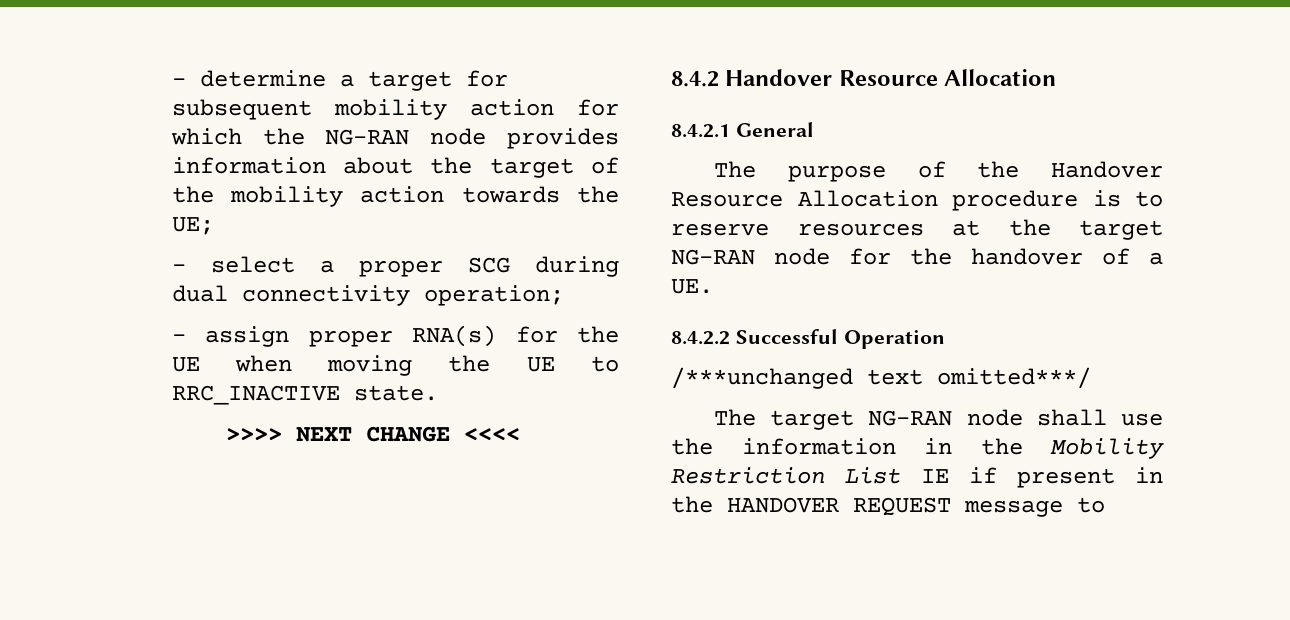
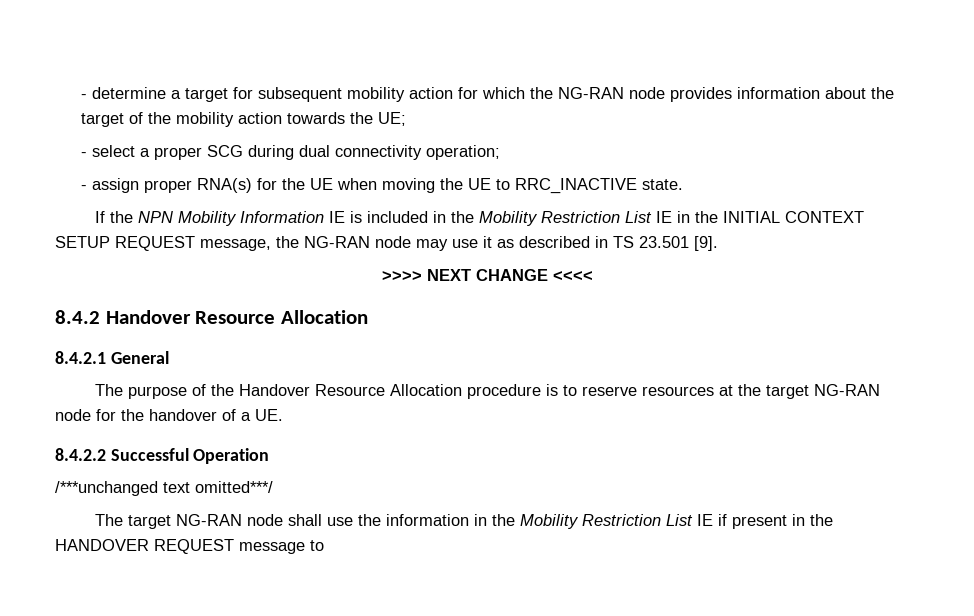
+ If the NPN Mobility Information IE is included in the Mobility Restriction List IE in the INITIAL CONTEXT SETUP REQUEST message, the NG-RAN node may use it as described in TS 23.501 [9].

